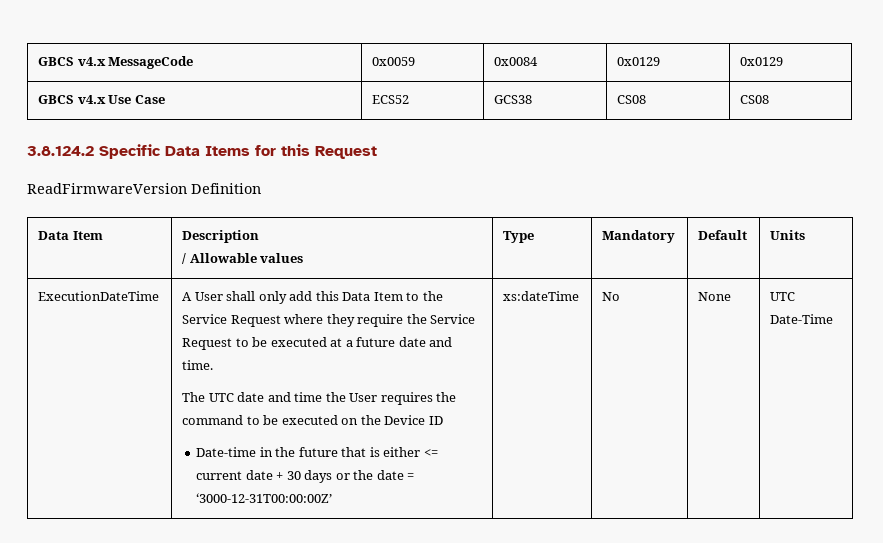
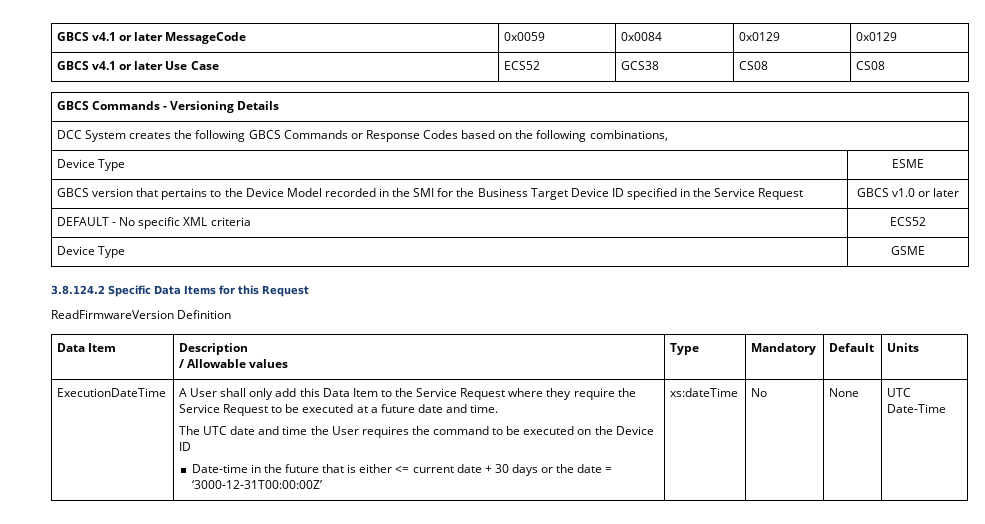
- GBCS v4.x MessageCode | 0x0059 | 0x0084 | 0x0129 | 0x0129
+ GBCS v4.1 or later MessageCode | 0x0059 | 0x0084 | 0x0129 | 0x0129
- GBCS v4.x Use Case | ECS52 | GCS38 | CS08 | CS08
+ GBCS v4.1 or later Use Case | ECS52 | GCS38 | CS08 | CS08
+ GBCS Commands - Versioning Details
+ DCC System creates the following GBCS Commands or Response Codes based on the following combinations,
+ Device Type | ESME
+ GBCS version that pertains to the Device Model recorded in the SMI for the Business Target Device ID specified in the Service Request | GBCS v1.0 or later
+ DEFAULT - No specific XML criteria | ECS52
+ Device Type | GSME

